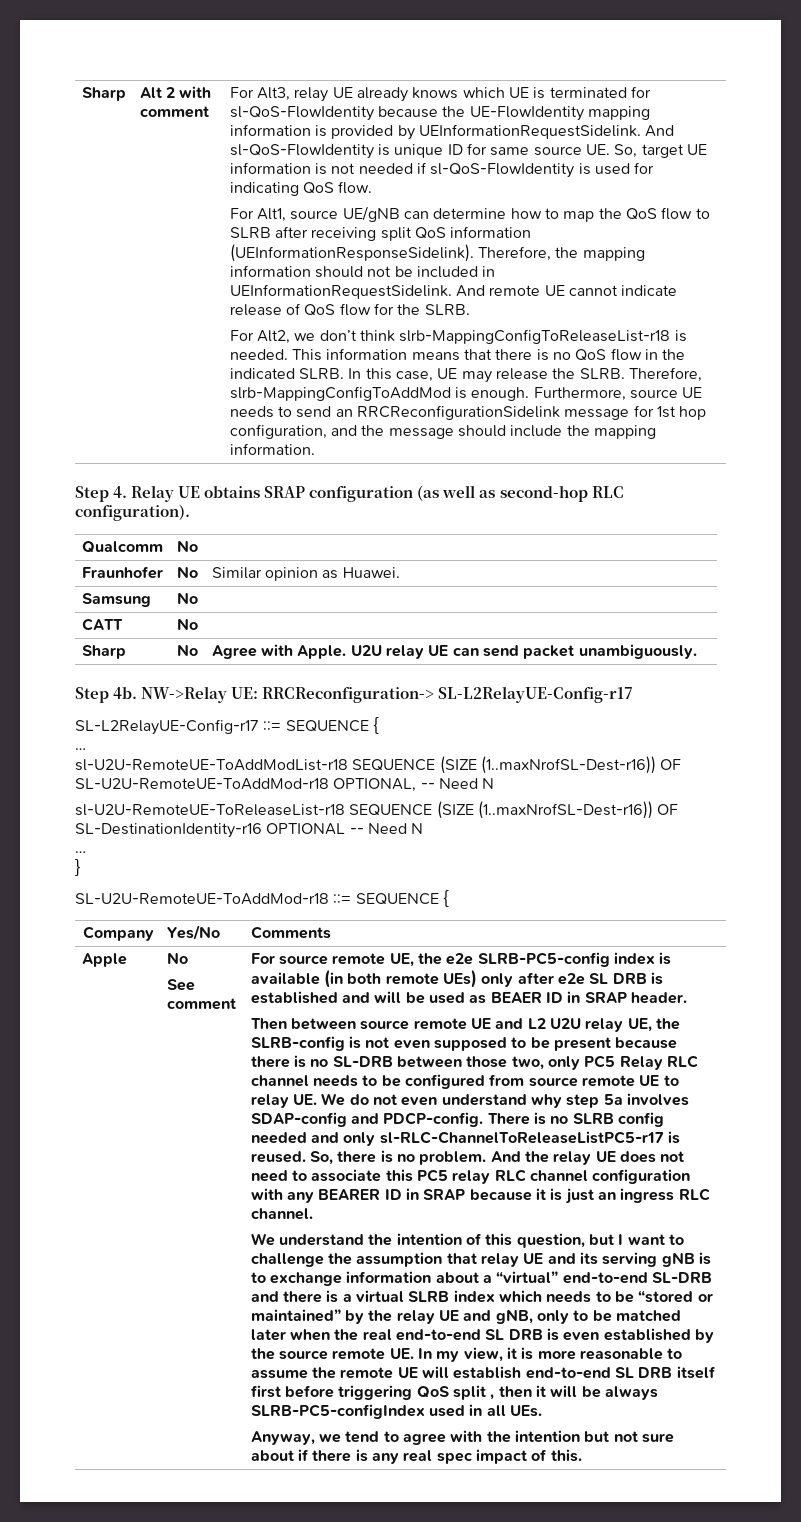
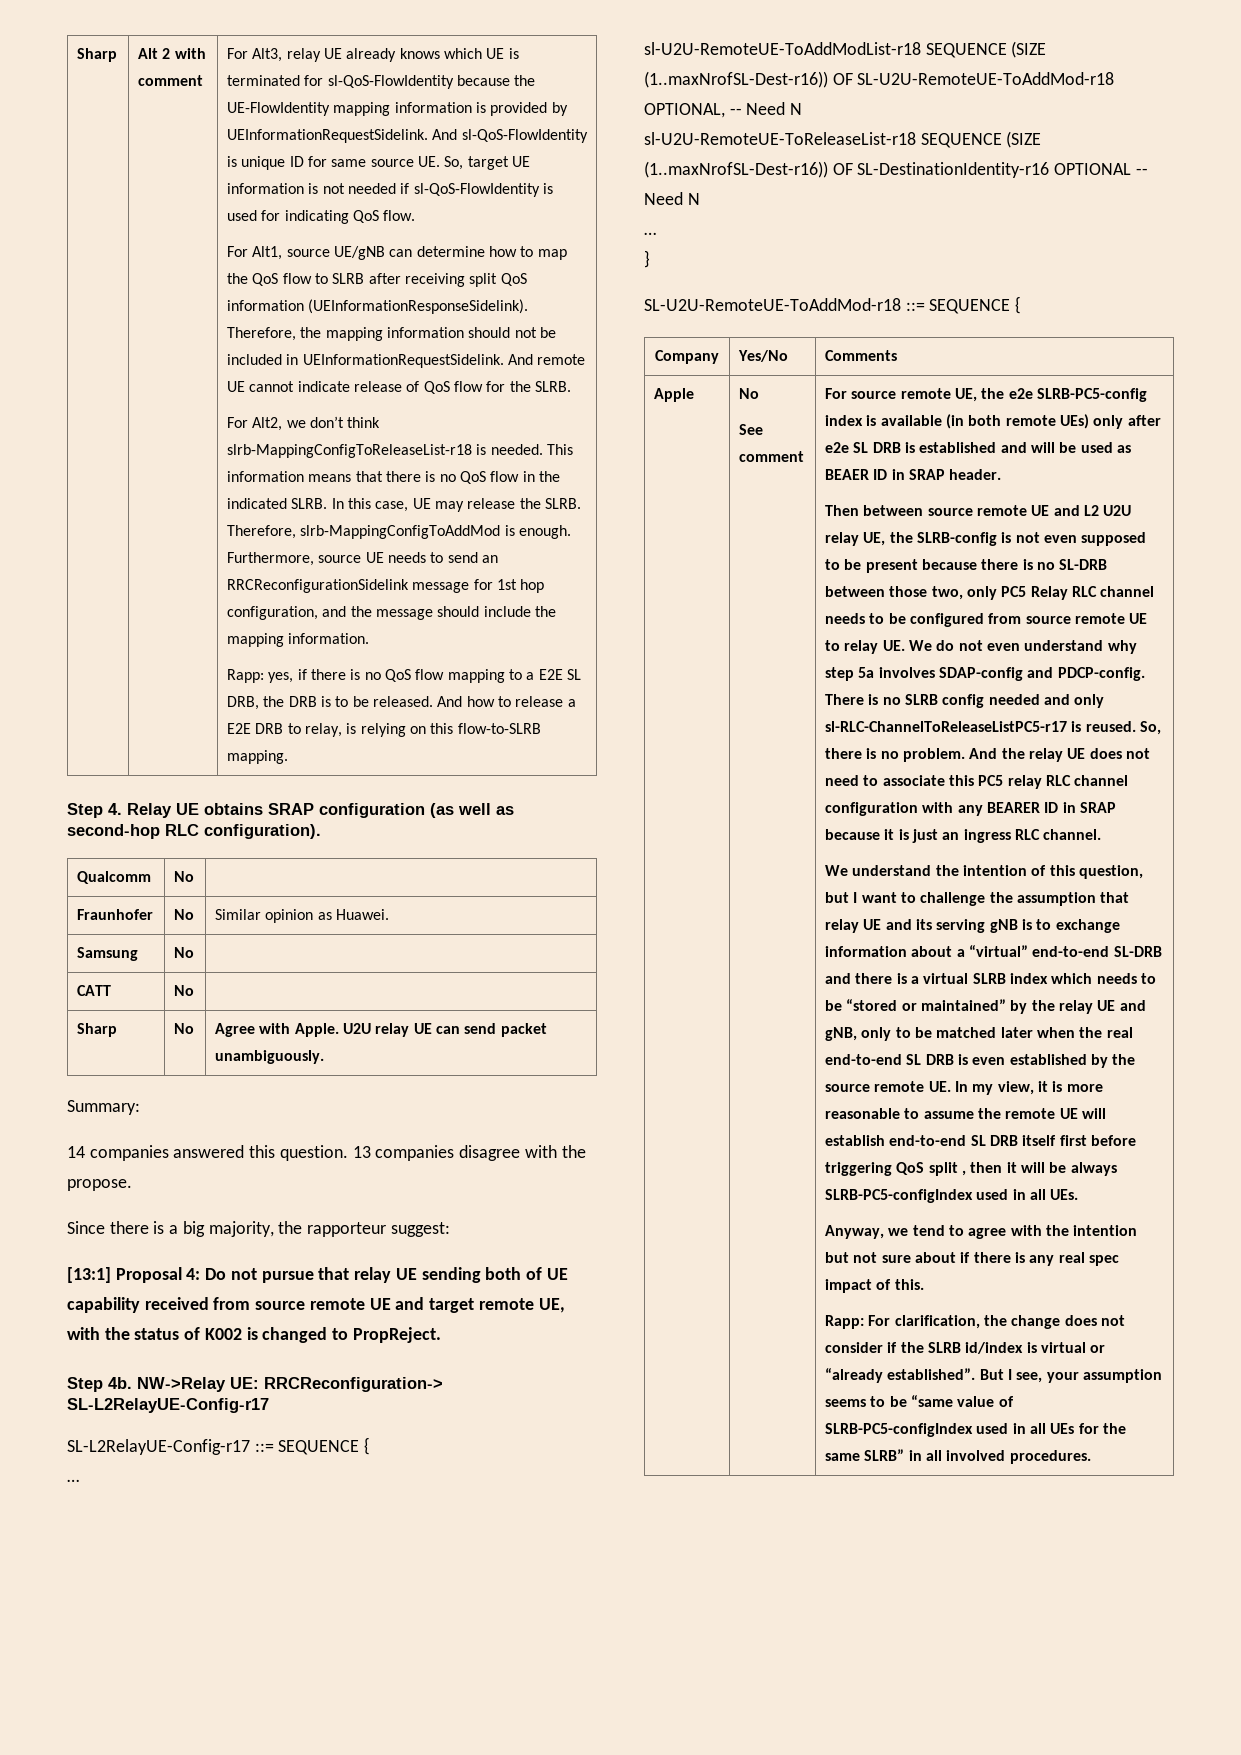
+ Rapp: yes, if there is no QoS flow mapping to a E2E SL DRB, the DRB is to be released. And how to release a E2E DRB to relay, is relying on this flow-to-SLRB mapping.
+ Summary:
+ 14 companies answered this question. 13 companies disagree with the propose.
+ Since there is a big majority, the rapporteur suggest:
+ [13:1] Proposal 4: Do not pursue that relay UE sending both of UE capability received from source remote UE and target remote UE, with the status of K002 is changed to PropReject.
+ Rapp: For clarification, the change does not consider if the SLRB id/index is virtual or “already established”. But I see, your assumption seems to be “same value of SLRB-PC5-configIndex used in all UEs for the same SLRB” in all involved procedures.

